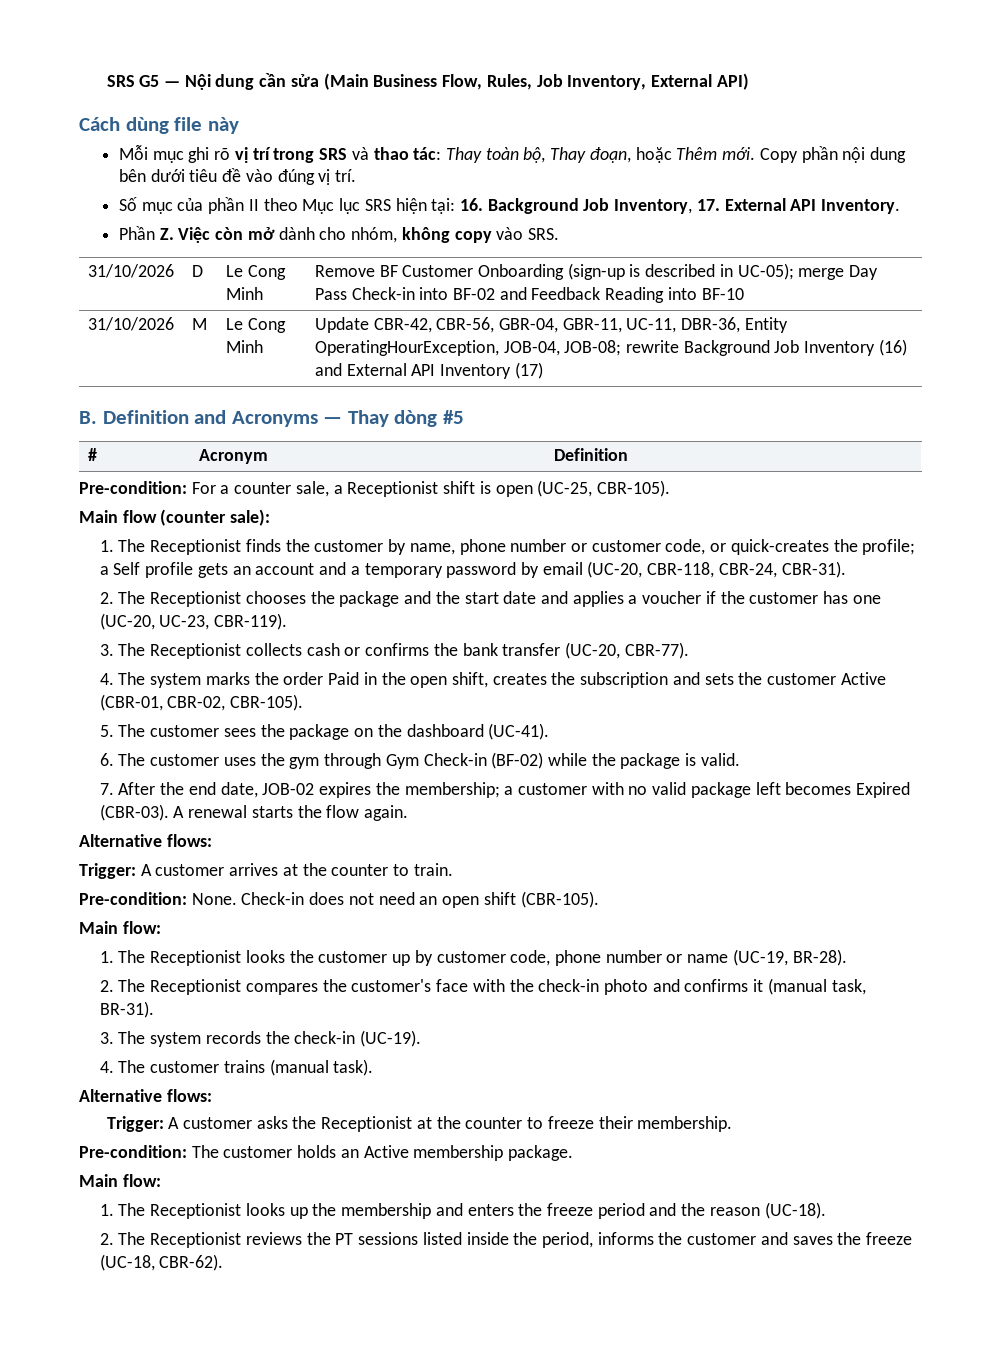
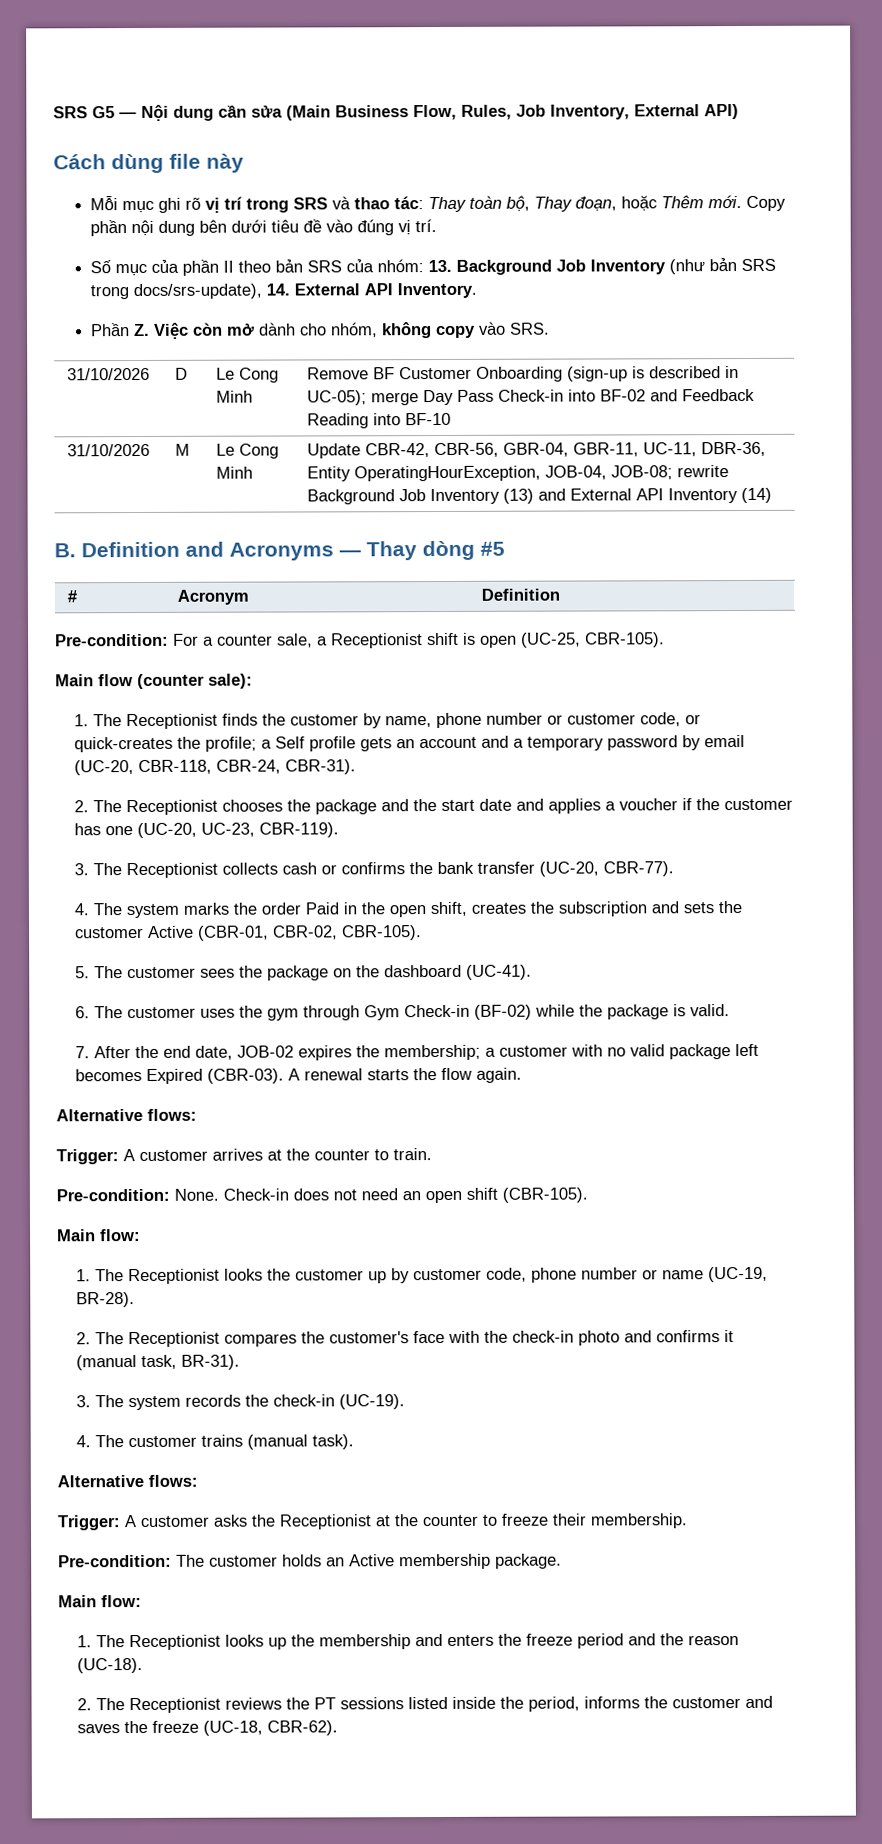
- Số mục của phần II theo Mục lục SRS hiện tại: 16. Background Job Inventory, 17. External API Inventory.
+ Số mục của phần II theo bản SRS của nhóm: 13. Background Job Inventory (như bản SRS trong docs/srs-update), 14. External API Inventory.
- 31/10/2026 | M | Le Cong Minh | Update CBR-42, CBR-56, GBR-04, GBR-11, UC-11, DBR-36, Entity OperatingHourException, JOB-04, JOB-08; rewrite Background Job Inventory (16) and External API Inventory (17)
+ 31/10/2026 | M | Le Cong Minh | Update CBR-42, CBR-56, GBR-04, GBR-11, UC-11, DBR-36, Entity OperatingHourException, JOB-04, JOB-08; rewrite Background Job Inventory (13) and External API Inventory (14)

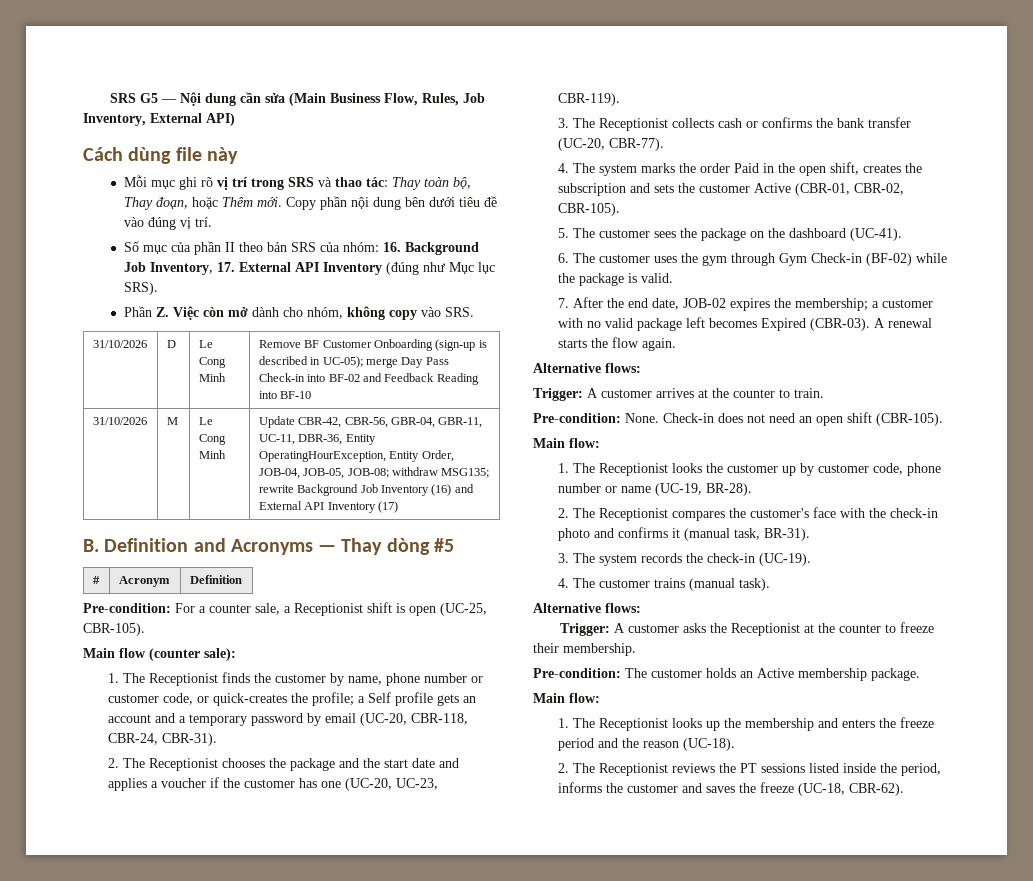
- Số mục của phần II theo bản SRS của nhóm: 13. Background Job Inventory (như bản SRS trong docs/srs-update), 14. External API Inventory.
+ Số mục của phần II theo bản SRS của nhóm: 16. Background Job Inventory, 17. External API Inventory (đúng như Mục lục SRS).
- 31/10/2026 | M | Le Cong Minh | Update CBR-42, CBR-56, GBR-04, GBR-11, UC-11, DBR-36, Entity OperatingHourException, JOB-04, JOB-08; rewrite Background Job Inventory (13) and External API Inventory (14)
+ 31/10/2026 | M | Le Cong Minh | Update CBR-42, CBR-56, GBR-04, GBR-11, UC-11, DBR-36, Entity OperatingHourException, Entity Order, JOB-04, JOB-05, JOB-08; withdraw MSG135; rewrite Background Job Inventory (16) and External API Inventory (17)

